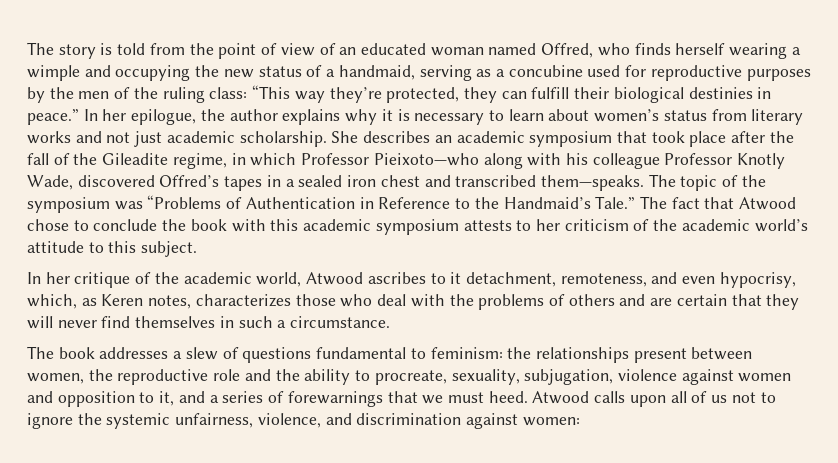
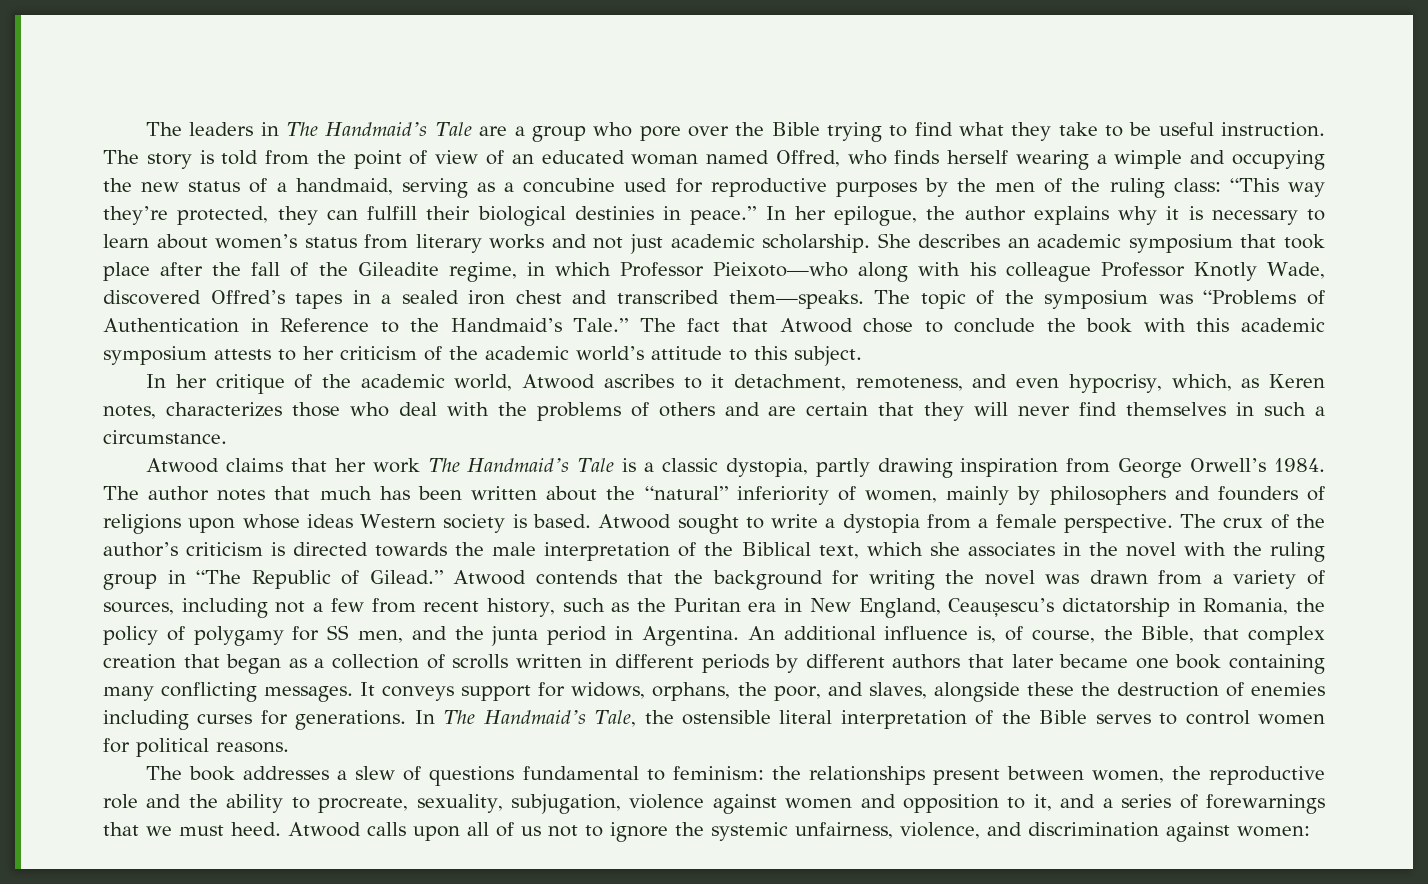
- The story is told from the point of view of an educated woman named Offred, who finds herself wearing a wimple and occupying the new status of a handmaid, serving as a concubine used for reproductive purposes by the men of the ruling class: “This way they’re protected, they can fulfill their biological destinies in peace.”
+ The leaders in The Handmaid’s Tale are a group who pore over the Bible trying to find what they take to be useful instruction. The story is told from the point of view of an educated woman named Offred, who finds herself wearing a wimple and occupying the new status of a handmaid, serving as a concubine used for reproductive purposes by the men of the ruling class: “This way they’re protected, they can fulfill their biological destinies in peace.”
+ Atwood claims that her work The Handmaid’s Tale is a classic dystopia, partly drawing inspiration from George Orwell’s 1984. The author notes that much has been written about the “natural” inferiority of women, mainly by philosophers and founders of religions upon whose ideas Western society is based. Atwood sought to write a dystopia from a female perspective. The crux of the author’s criticism is directed towards the male interpretation of the Biblical text, which she associates in the novel with the ruling group in “The Republic of Gilead.” Atwood contends that the background for writing the novel was drawn from a variety of sources, including not a few from recent history, such as the Puritan era in New England, Ceaușescu’s dictatorship in Romania, the policy of polygamy for SS men, and the junta period in Argentina. An additional influence is, of course, the Bible, that complex creation that began as a collection of scrolls written in different periods by different authors that later became one book containing many conflicting messages. It conveys support for widows, orphans, the poor, and slaves, alongside these the destruction of enemies including curses for generations. In The Handmaid’s Tale, the ostensible literal interpretation of the Bible serves to control women for political reasons.

